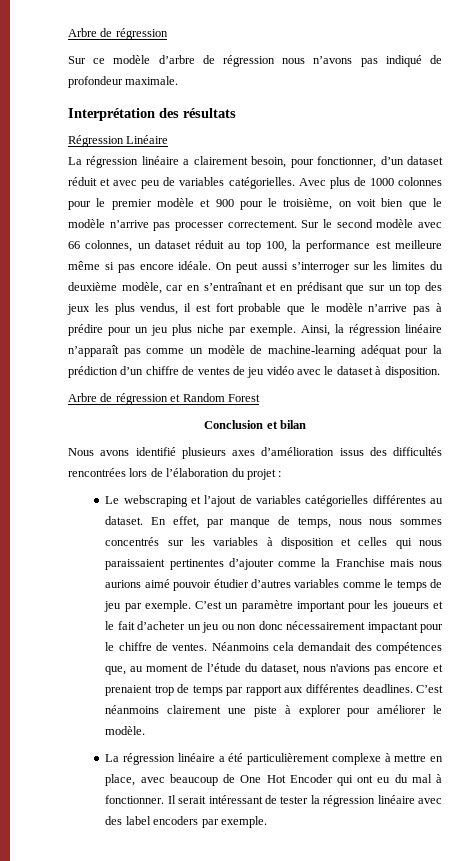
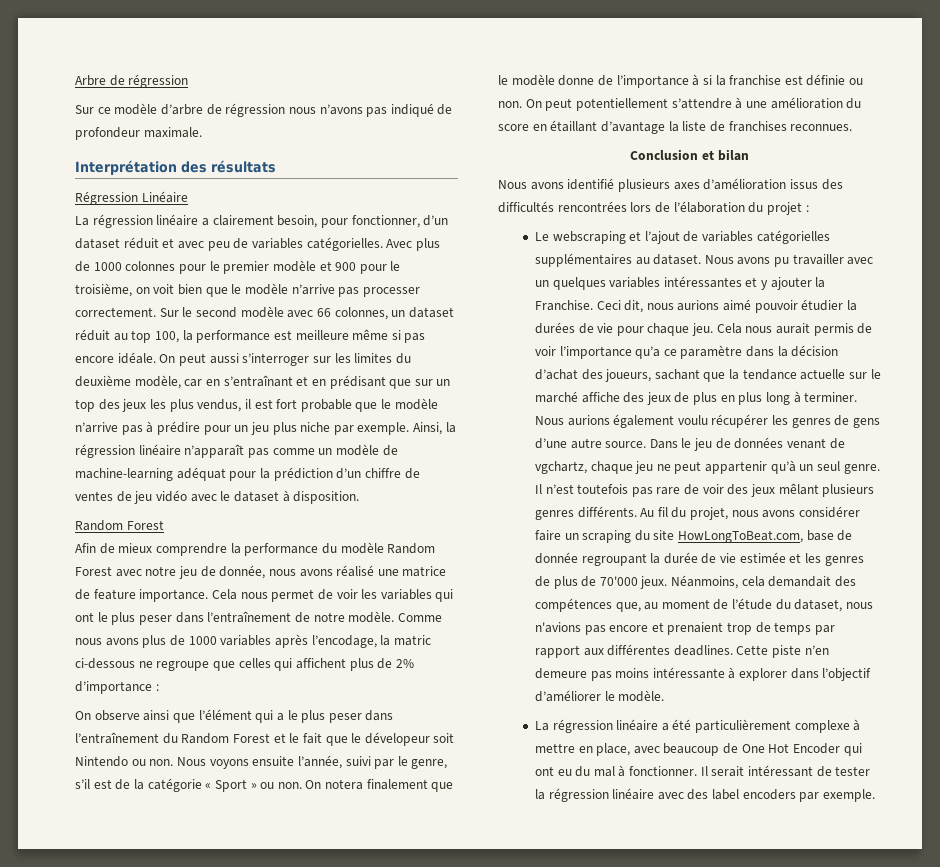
  Ainsi, la régression linéaire n’apparaît pas comme un modèle de machine-learning adéquat pour la prédiction d’un chiffre de ventes de jeu vidéo avec le dataset à disposition.
- Arbre de régression et Random Forest
+ Random Forest
+ Afin de mieux comprendre la performance du modèle Random Forest avec notre jeu de donnée, nous avons réalisé une matrice de feature importance. Cela nous permet de voir les variables qui ont le plus peser dans l’entraînement de notre modèle. Comme nous avons plus de 1000 variables après l’encodage, la matric ci-dessous ne regroupe que celles qui affichent plus de 2% d’importance :
+ On observe ainsi que l’élément qui a le plus peser dans l’entraînement du Random Forest et le fait que le dévelopeur soit Nintendo ou non. Nous voyons ensuite l’année, suivi par le genre, s’il est de la catégorie « Sport » ou non. On notera finalement que le modèle donne de l’importance à si la franchise est définie ou non. On peut potentiellement s’attendre à une amélioration du score en étaillant d’avantage la liste de franchises reconnues.
- Le webscraping et l’ajout de variables catégorielles différentes au dataset.
+ Le webscraping et l’ajout de variables catégorielles supplémentaires au dataset.
- En effet, par manque de temps, nous nous sommes concentrés sur les variables à disposition et celles qui nous paraissaient pertinentes d’ajouter comme la Franchise mais nous aurions aimé pouvoir étudier d’autres variables comme le temps de jeu par exemple. C’est un paramètre important pour les joueurs et le fait d’acheter un jeu ou non donc nécessairement impactant pour le chiffre de ventes. Néanmoins cela demandait des compétences que, au moment de l’étude du dataset, nous n'avions pas encore et prenaient trop de temps par rapport aux différentes deadlines.
+ Nous avons pu travailler avec un quelques variables intéressantes et y ajouter la Franchise. Ceci dit, nous aurions aimé pouvoir étudier la durées de vie pour chaque jeu. Cela nous aurait permis de voir l’importance qu’a ce paramètre dans la décision d’achat des joueurs, sachant que la tendance actuelle sur le marché affiche des jeux de plus en plus long à terminer. Nous aurions également voulu récupérer les genres de gens d’une autre source. Dans le jeu de données venant de vgchartz, chaque jeu ne peut appartenir qu’à un seul genre. Il n’est toutefois pas rare de voir des jeux mêlant plusieurs genres différents. Au fil du projet, nous avons considérer faire un scraping du site HowLongToBeat.com, base de donnée regroupant la durée de vie estimée et les genres de plus de 70'000 jeux. Néanmoins, cela demandait des compétences que, au moment de l’étude du dataset, nous n'avions pas encore et prenaient trop de temps par rapport aux différentes deadlines.
- C’est néanmoins clairement une piste à explorer pour améliorer le modèle.
+ Cette piste n’en demeure pas moins intéressante à explorer dans l’objectif d’améliorer le modèle.

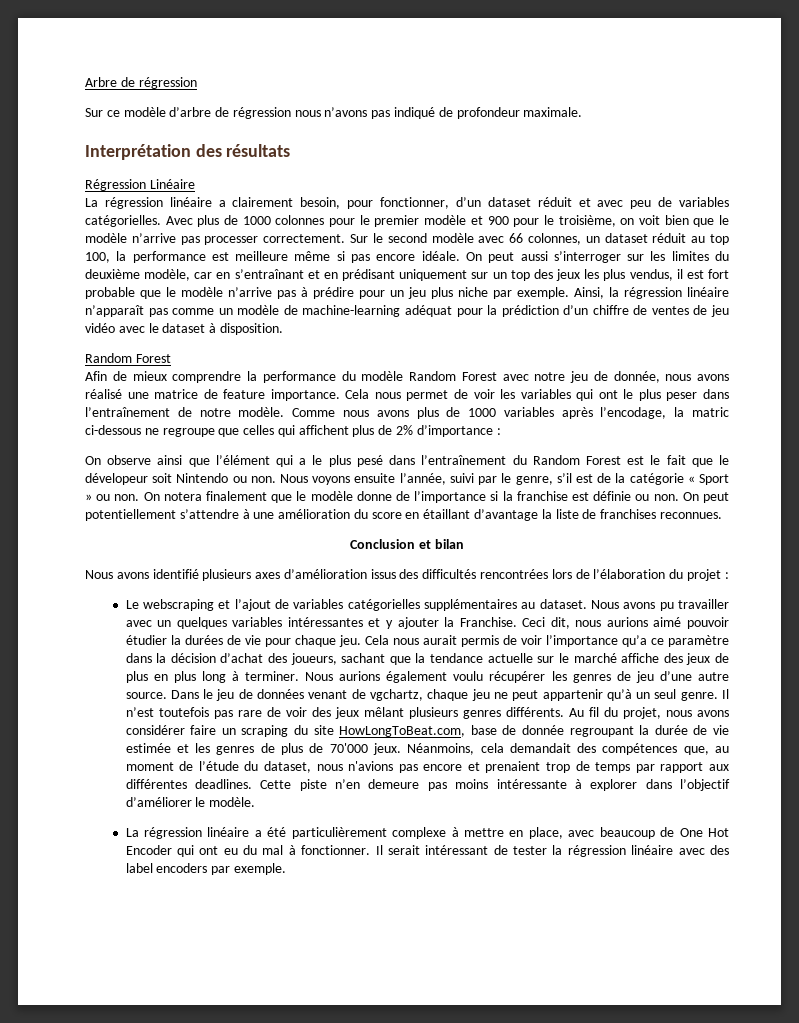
- On peut aussi s’interroger sur les limites du deuxième modèle, car en s’entraînant et en prédisant que sur un top des jeux les plus vendus, il est fort probable que le modèle n’arrive pas à prédire pour un jeu plus niche par exemple.
+ On peut aussi s’interroger sur les limites du deuxième modèle, car en s’entraînant et en prédisant uniquement sur un top des jeux les plus vendus, il est fort probable que le modèle n’arrive pas à prédire pour un jeu plus niche par exemple.
- On observe ainsi que l’élément qui a le plus peser dans l’entraînement du Random Forest et le fait que le dévelopeur soit Nintendo ou non.
+ On observe ainsi que l’élément qui a le plus pesé dans l’entraînement du Random Forest est le fait que le dévelopeur soit Nintendo ou non.
- On notera finalement que le modèle donne de l’importance à si la franchise est définie ou non.
+ On notera finalement que le modèle donne de l’importance si la franchise est définie ou non.
- Nous aurions également voulu récupérer les genres de gens d’une autre source.
+ Nous aurions également voulu récupérer les genres de jeu d’une autre source.

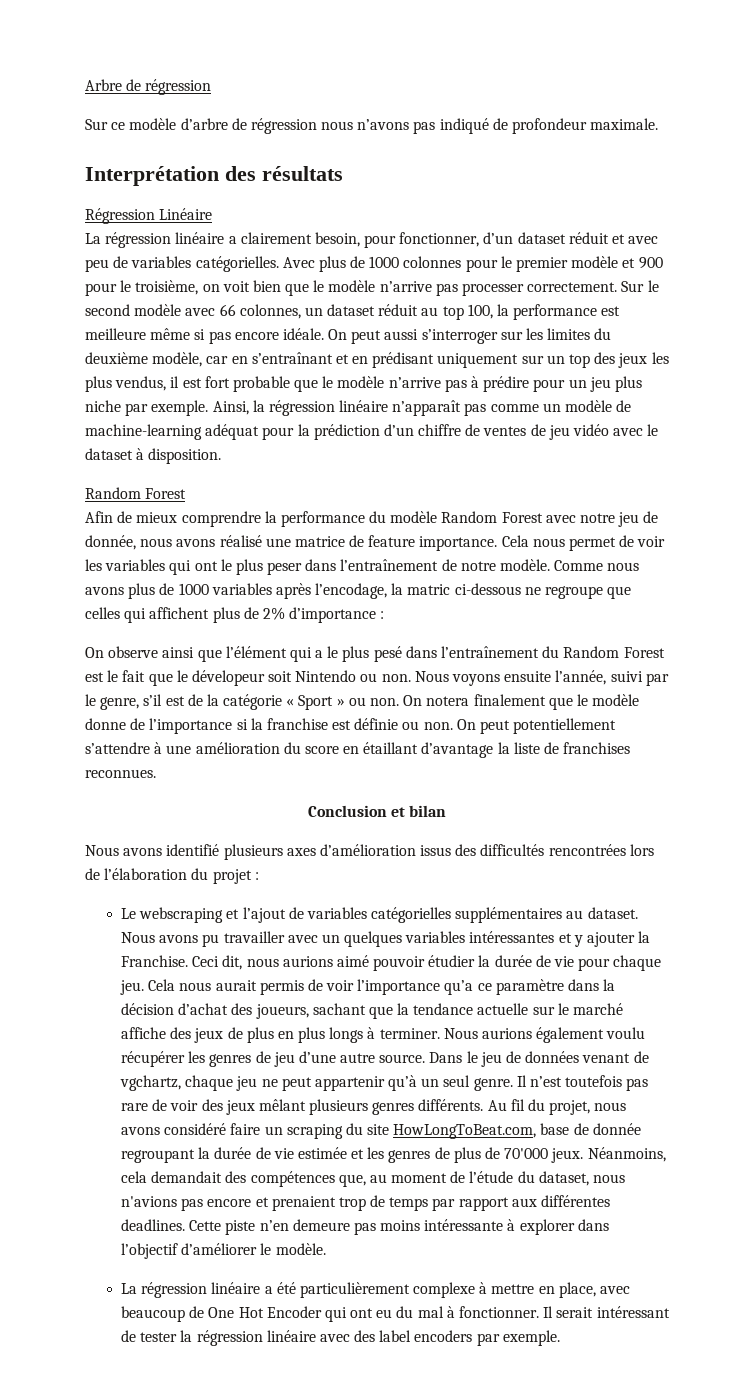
- Ceci dit, nous aurions aimé pouvoir étudier la durées de vie pour chaque jeu.
+ Ceci dit, nous aurions aimé pouvoir étudier la durée de vie pour chaque jeu.
- Cela nous aurait permis de voir l’importance qu’a ce paramètre dans la décision d’achat des joueurs, sachant que la tendance actuelle sur le marché affiche des jeux de plus en plus long à terminer.
+ Cela nous aurait permis de voir l’importance qu’a ce paramètre dans la décision d’achat des joueurs, sachant que la tendance actuelle sur le marché affiche des jeux de plus en plus longs à terminer.
- Au fil du projet, nous avons considérer faire un scraping du site HowLongToBeat.com, base de donnée regroupant la durée de vie estimée et les genres de plus de 70'000 jeux.
+ Au fil du projet, nous avons considéré faire un scraping du site HowLongToBeat.com, base de donnée regroupant la durée de vie estimée et les genres de plus de 70'000 jeux.

